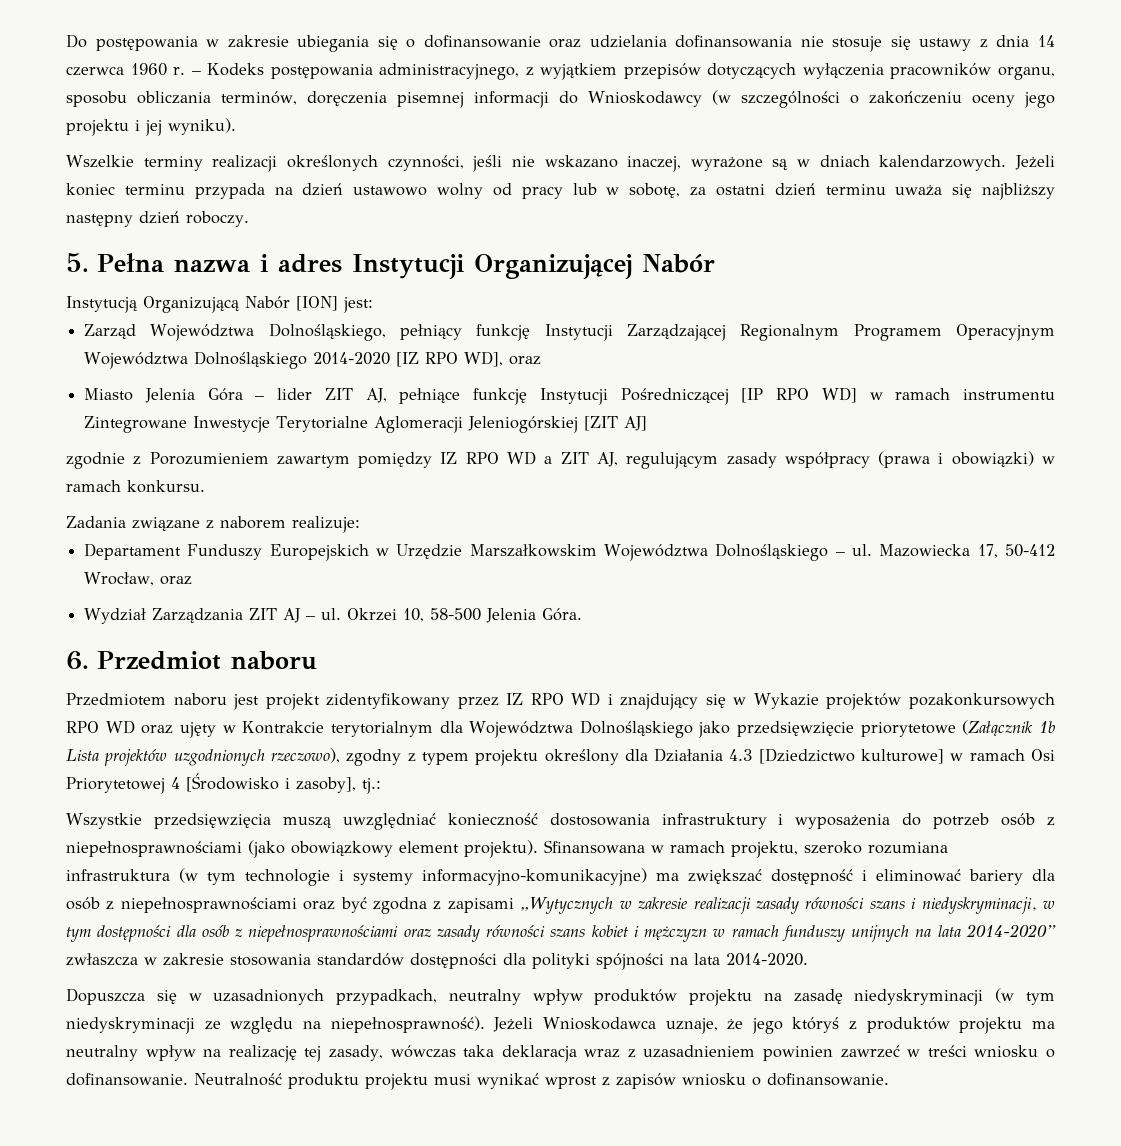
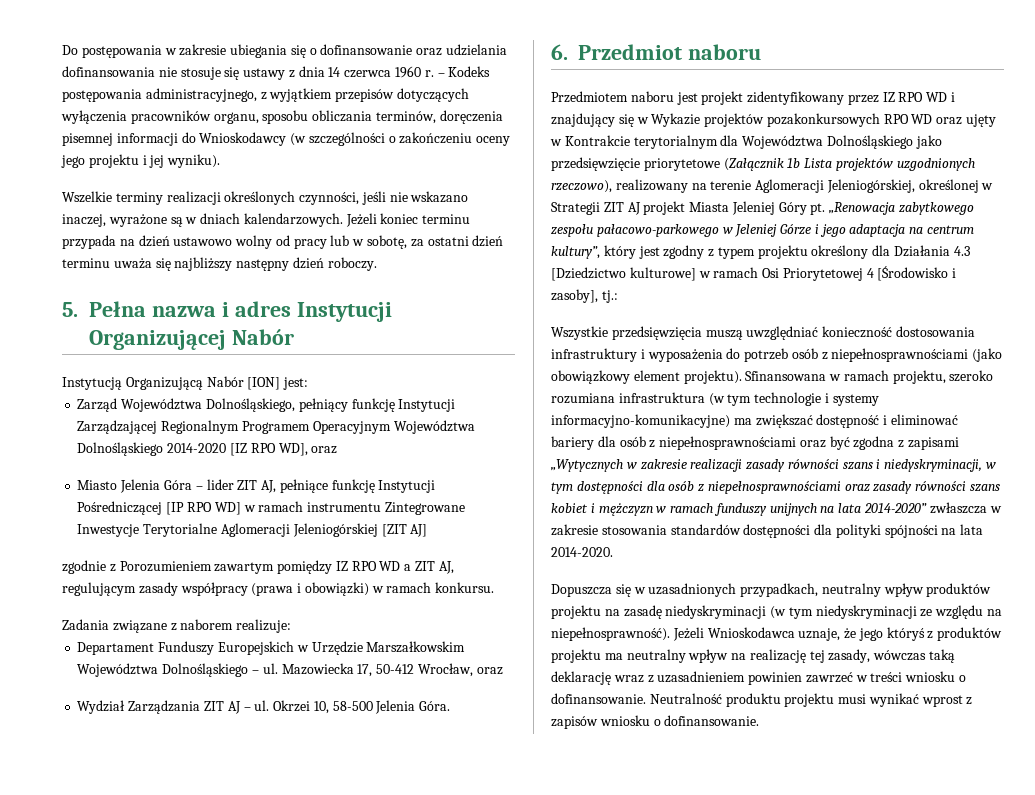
- Przedmiotem naboru jest projekt zidentyfikowany przez IZ RPO WD i znajdujący się w Wykazie projektów pozakonkursowych RPO WD oraz ujęty w Kontrakcie terytorialnym dla Województwa Dolnośląskiego jako przedsięwzięcie priorytetowe (Załącznik 1b Lista projektów uzgodnionych rzeczowo), zgodny z typem projektu określony dla Działania 4.3 [Dziedzictwo kulturowe] w ramach Osi Priorytetowej 4 [Środowisko i zasoby], tj.:
+ Przedmiotem naboru jest projekt zidentyfikowany przez IZ RPO WD i znajdujący się w Wykazie projektów pozakonkursowych RPO WD oraz ujęty w Kontrakcie terytorialnym dla Województwa Dolnośląskiego jako przedsięwzięcie priorytetowe (Załącznik 1b Lista projektów uzgodnionych rzeczowo), realizowany na terenie Aglomeracji Jeleniogórskiej, określonej w Strategii ZIT AJ projekt Miasta Jeleniej Góry pt. „Renowacja zabytkowego zespołu pałacowo-parkowego w Jeleniej Górze i jego adaptacja na centrum kultury”, który jest zgodny z typem projektu określony dla Działania 4.3 [Dziedzictwo kulturowe] w ramach Osi Priorytetowej 4 [Środowisko i zasoby], tj.:
- Jeżeli Wnioskodawca uznaje, że jego któryś z produktów projektu ma neutralny wpływ na realizację tej zasady, wówczas taka deklaracja wraz z uzasadnieniem powinien zawrzeć w treści wniosku o dofinansowanie.
+ Jeżeli Wnioskodawca uznaje, że jego któryś z produktów projektu ma neutralny wpływ na realizację tej zasady, wówczas taką deklarację wraz z uzasadnieniem powinien zawrzeć w treści wniosku o dofinansowanie.

